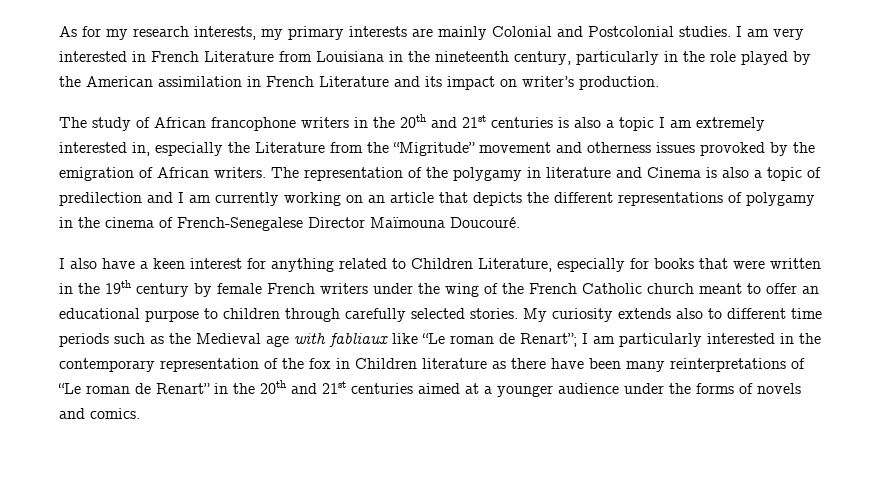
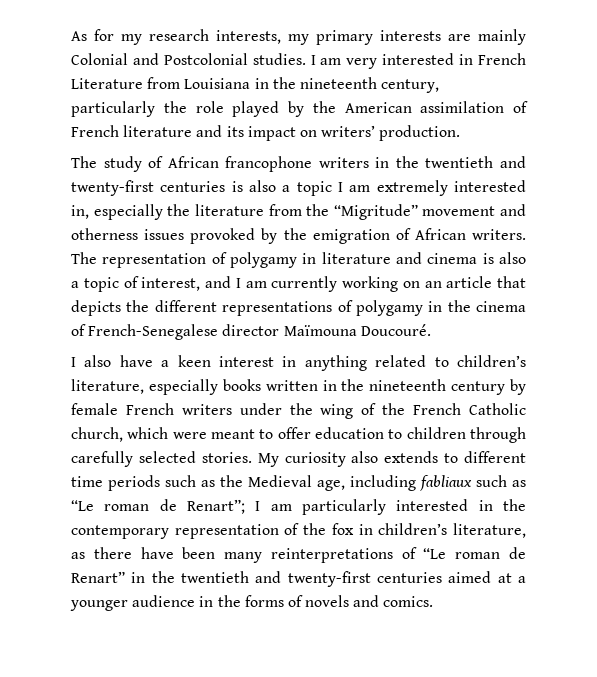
- I am very interested in French Literature from Louisiana in the nineteenth century, particularly in the role played by the American assimilation in French Literature and its impact on writer’s production.
+ I am very interested in French Literature from Louisiana in the nineteenth century, particularly the role played by the American assimilation of French literature and its impact on writers’ production.
- The study of African francophone writers in the 20th and 21st centuries is also a topic I am extremely interested in, especially the Literature from the “Migritude” movement and otherness issues provoked by the emigration of African writers.
+ The study of African francophone writers in the twentieth and twenty-first centuries is also a topic I am extremely interested in, especially the literature from the “Migritude” movement and otherness issues provoked by the emigration of African writers.
- The representation of the polygamy in literature and Cinema is also a topic of predilection and I am currently working on an article that depicts the different representations of polygamy in the cinema of French-Senegalese Director Maïmouna Doucouré.
+ The representation of polygamy in literature and cinema is also a topic of interest, and I am currently working on an article that depicts the different representations of polygamy in the cinema of French-Senegalese director Maïmouna Doucouré.
- I also have a keen interest for anything related to Children Literature, especially for books that were written in the 19th century by female French writers under the wing of the French Catholic church meant to offer an educational purpose to children through carefully selected stories.
+ I also have a keen interest in anything related to children’s literature, especially books written in the nineteenth century by female French writers under the wing of the French Catholic church, which were meant to offer education to children through carefully selected stories.
- My curiosity extends also to different time periods such as the Medieval age with fabliaux like “Le roman de Renart”; I am particularly interested in the contemporary representation of the fox in Children literature as there have been many reinterpretations of “Le roman de Renart” in the 20th and 21st centuries aimed at a younger audience under the forms of novels and comics.
+ My curiosity also extends to different time periods such as the Medieval age, including fabliaux such as “Le roman de Renart”; I am particularly interested in the contemporary representation of the fox in children’s literature, as there have been many reinterpretations of “Le roman de Renart” in the twentieth and twenty-first centuries aimed at a younger audience in the forms of novels and comics.

